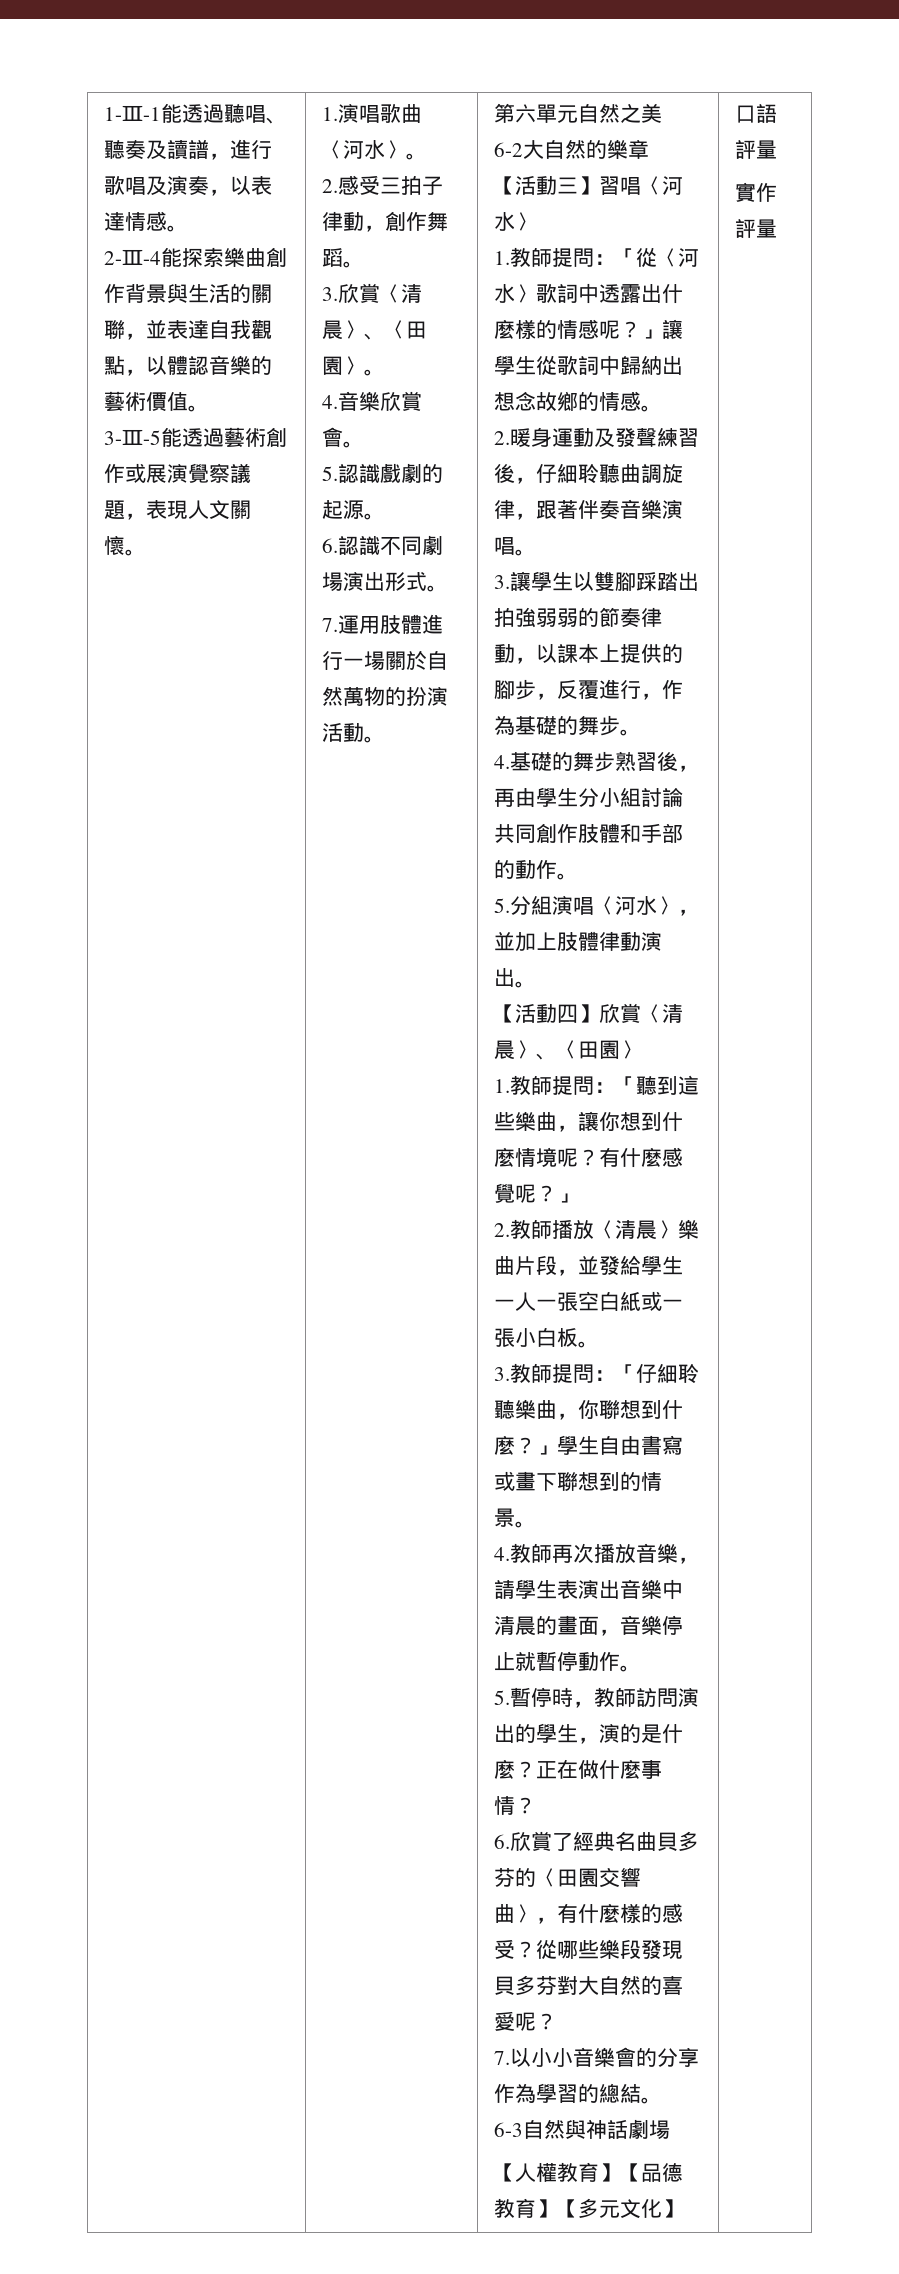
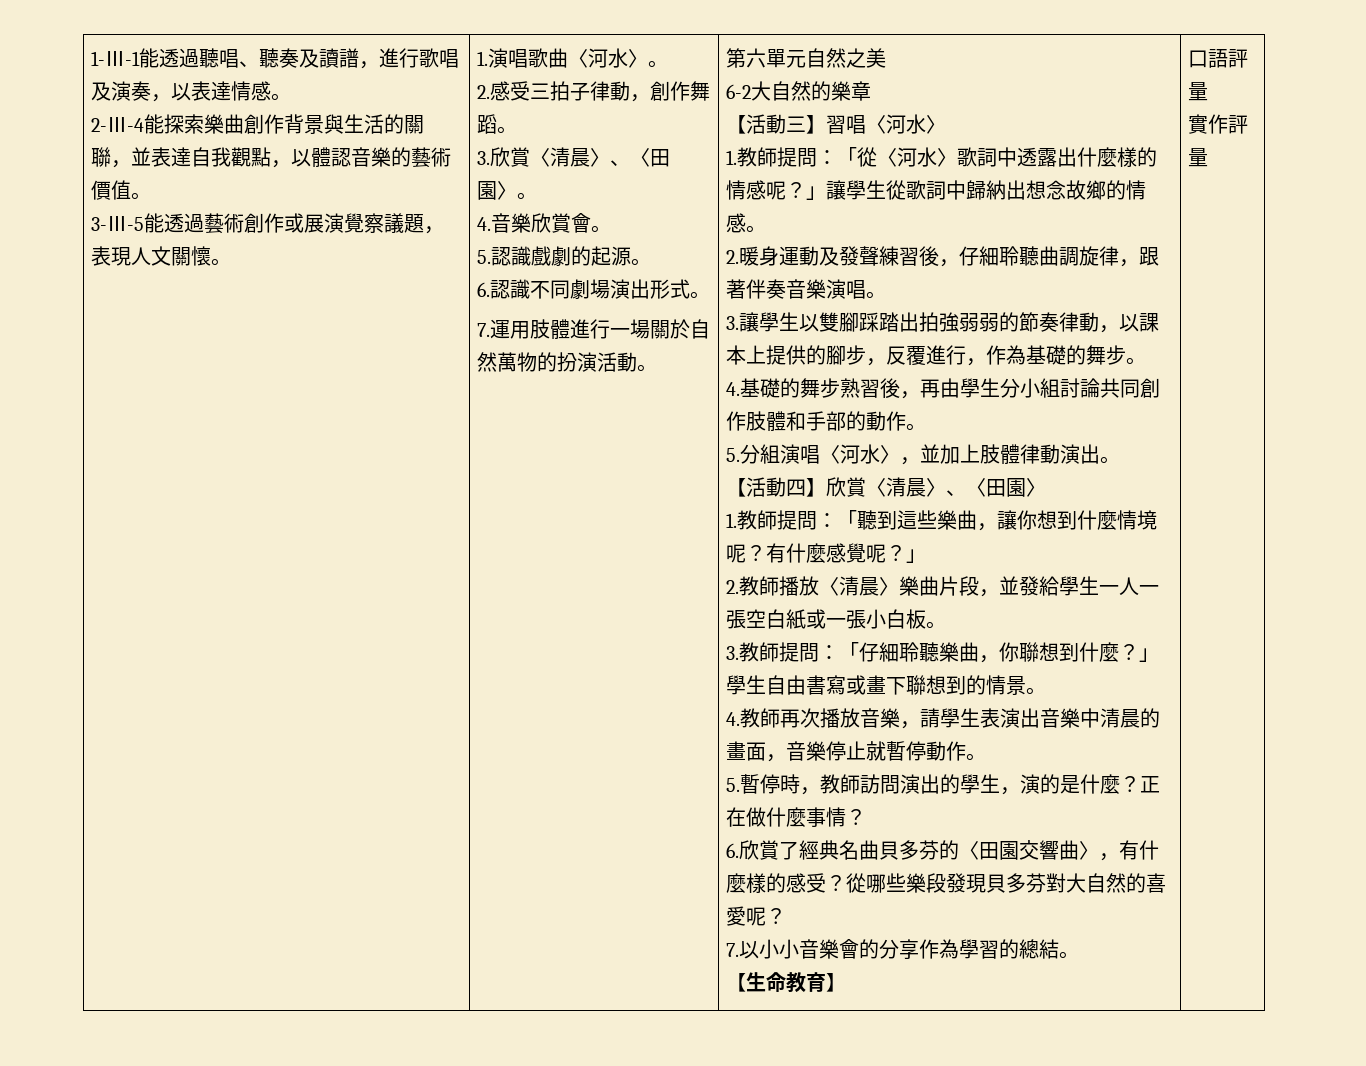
- 6-3自然與神話劇場
- 【人權教育】【品德教育】【多元文化】
+ 【生命教育】

